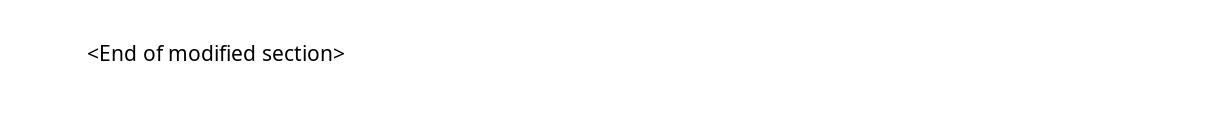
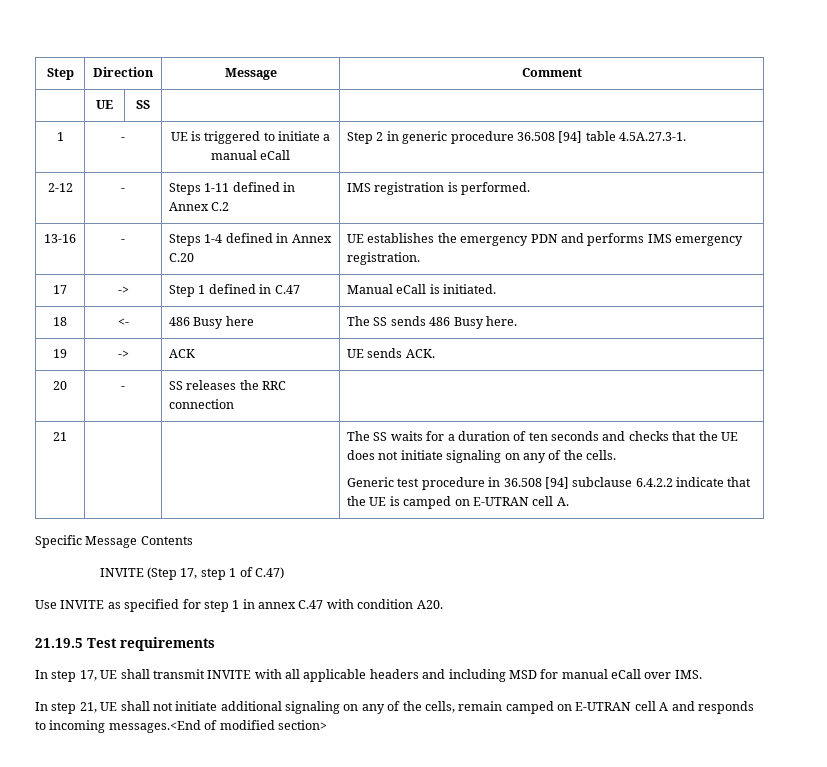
- <End of modified section>
+ Step | Direction | Message | Comment
+ | UE | SS | |
+ 1 | - | UE is triggered to initiate a manual eCall | Step 2 in generic procedure 36.508 [94] table 4.5A.27.3-1.
+ 2-12 | - | Steps 1-11 defined in Annex C.2 | IMS registration is performed.
+ 13-16 | - | Steps 1-4 defined in Annex C.20 | UE establishes the emergency PDN and performs IMS emergency registration.
+ 17 | -> | Step 1 defined in C.47 | Manual eCall is initiated.
+ 18 | <- | 486 Busy here | The SS sends 486 Busy here.
+ 19 | -> | ACK | UE sends ACK.
+ 20 | - | SS releases the RRC connection |
+ 21 | | | The SS waits for a duration of ten seconds and checks that the UE does not initiate signaling on any of the cells.
+ Generic test procedure in 36.508 [94] subclause 6.4.2.2 indicate that the UE is camped on E-UTRAN cell A.
+ Specific Message Contents
+ INVITE (Step 17, step 1 of C.47)
+ Use INVITE as specified for step 1 in annex C.47 with condition A20.
+ 21.19.5 Test requirements
+ In step 17, UE shall transmit INVITE with all applicable headers and including MSD for manual eCall over IMS.
+ In step 21, UE shall not initiate additional signaling on any of the cells, remain camped on E-UTRAN cell A and responds to incoming messages.<End of modified section>

